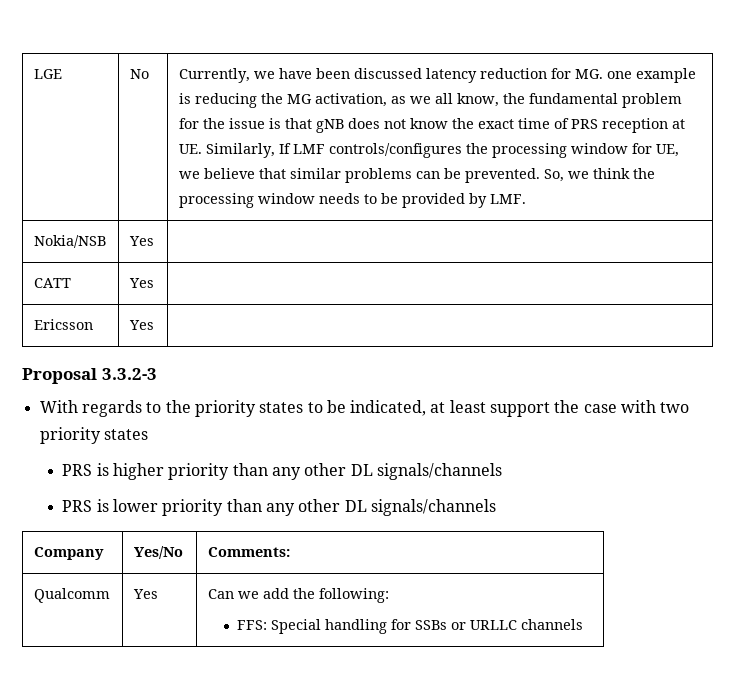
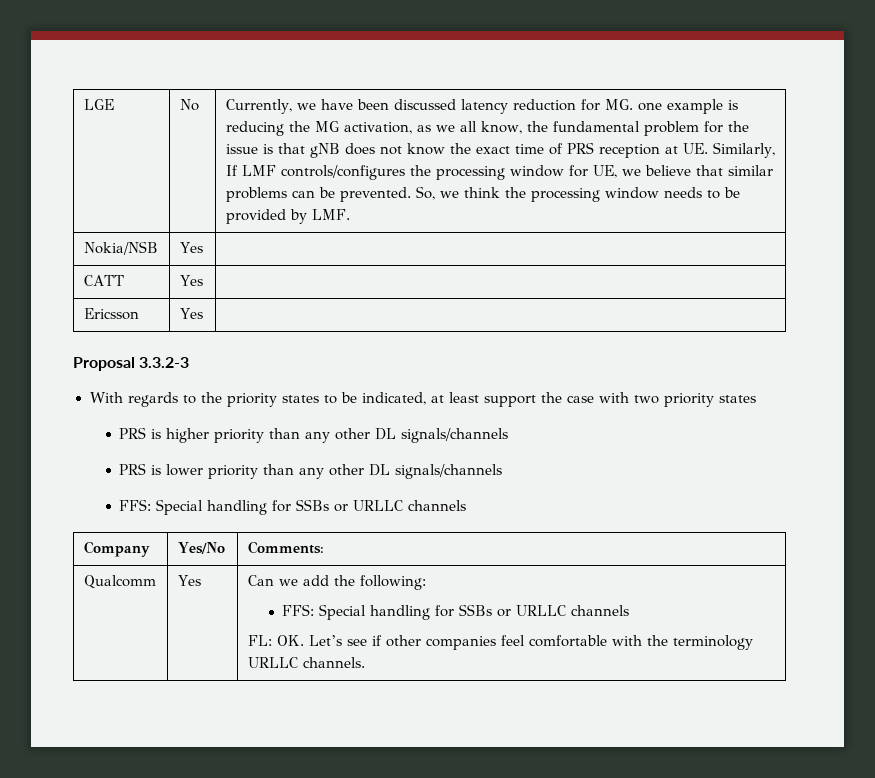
  PRS is lower priority than any other DL signals/channels
+ FFS: Special handling for SSBs or URLLC channels
  Qualcomm | Yes | Can we add the following:
  FFS: Special handling for SSBs or URLLC channels
+ FL: OK. Let’s see if other companies feel comfortable with the terminology URLLC channels.

